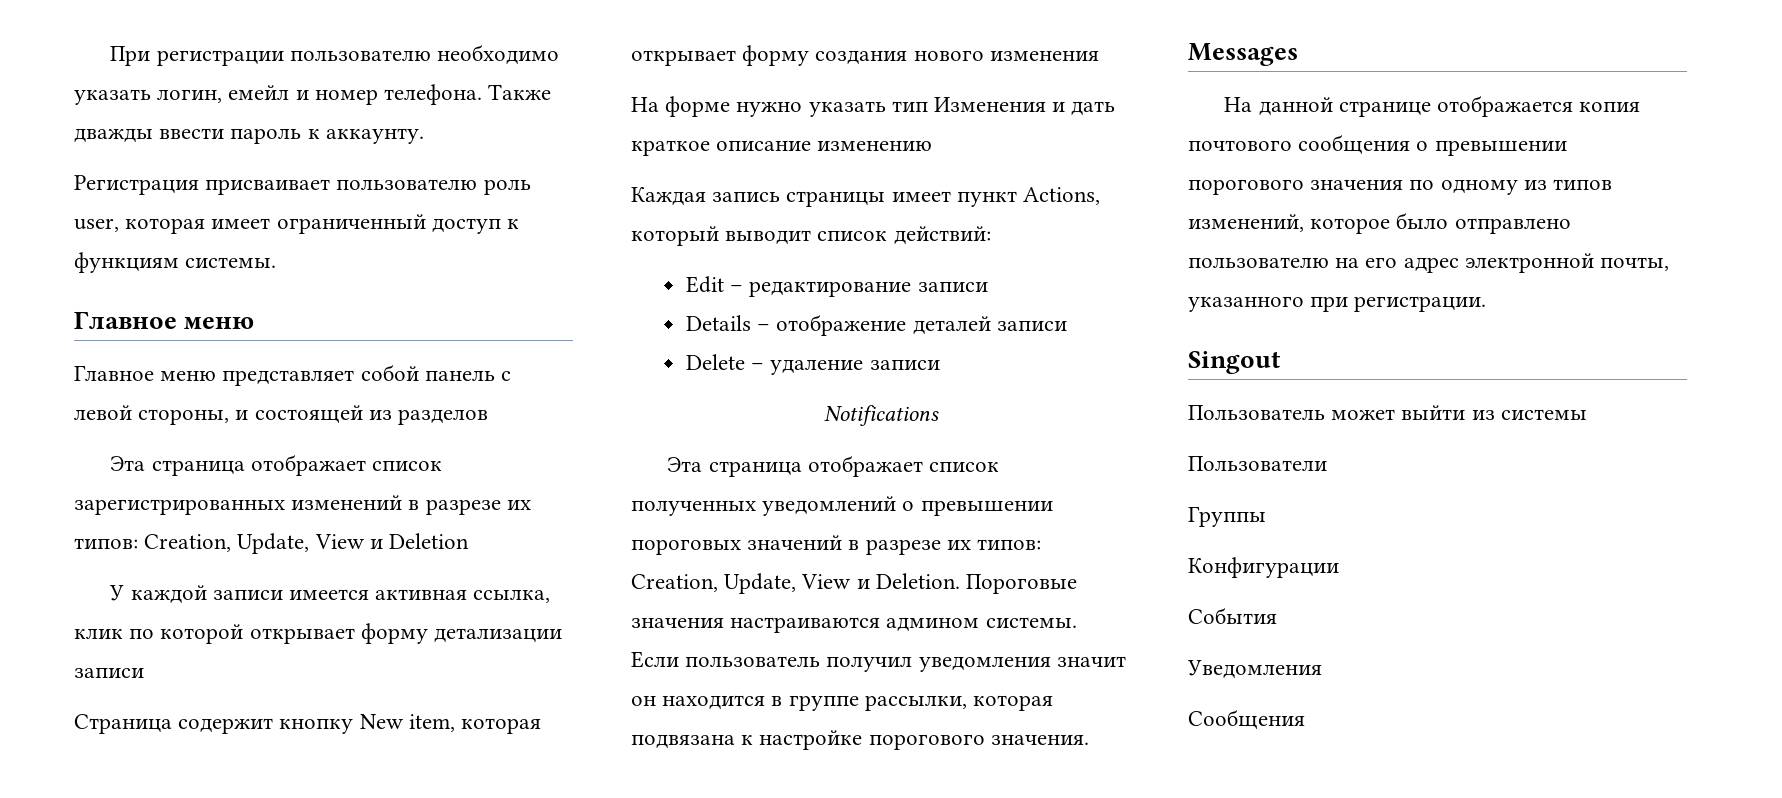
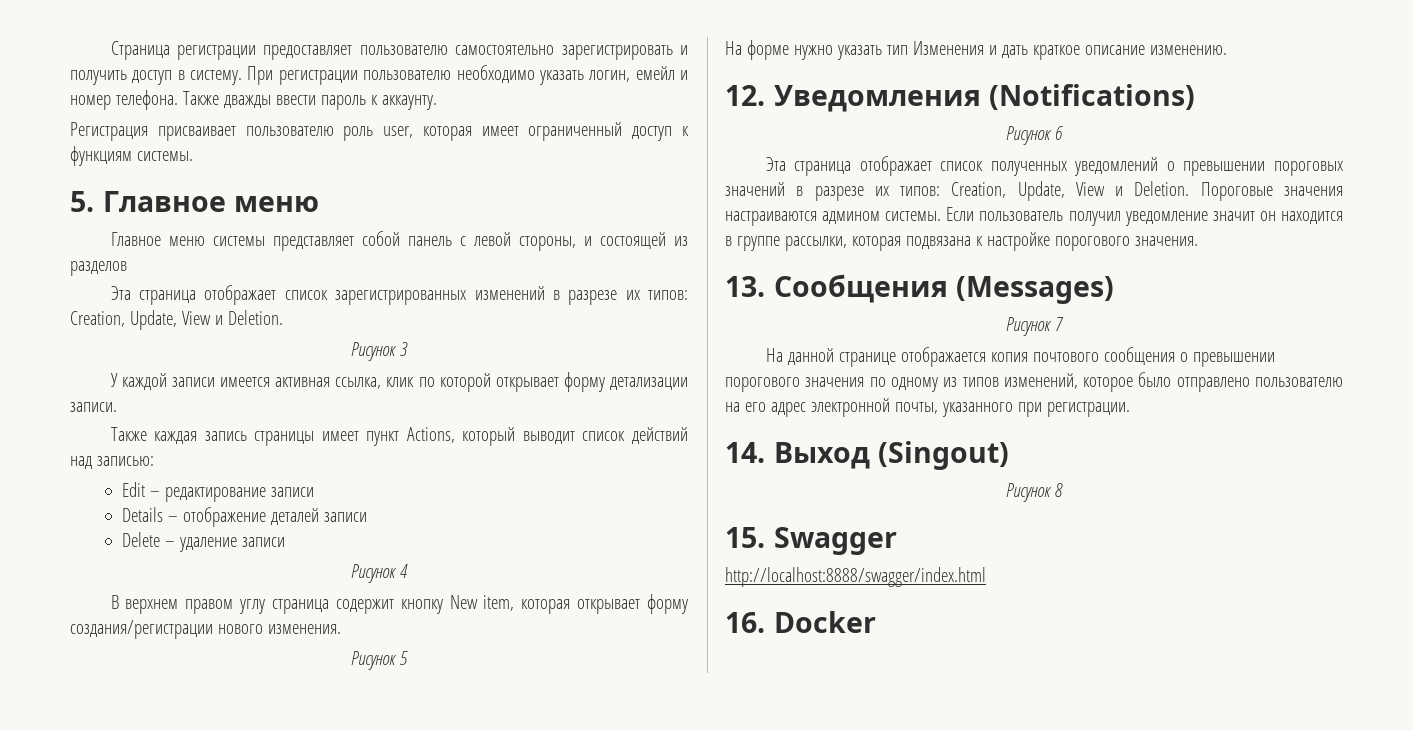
+ Страница регистрации предоставляет пользователю самостоятельно зарегистрировать и получить доступ в систему.
  Регистрация присваивает пользователю роль user, которая имеет ограниченный доступ к функциям системы.
- Главное меню
+ 5. Главное меню
- Главное меню представляет собой панель с левой стороны, и состоящей из разделов
+ Главное меню системы представляет собой панель с левой стороны, и состоящей из разделов
- Эта страница отображает список зарегистрированных изменений в разрезе их типов: Creation, Update, View и Deletion
+ Эта страница отображает список зарегистрированных изменений в разрезе их типов: Creation, Update, View и Deletion.
+ Рисунок 3
- У каждой записи имеется активная ссылка, клик по которой открывает форму детализации записи
- Страница содержит кнопку New item, которая открывает форму создания нового изменения
- На форме нужно указать тип Изменения и дать краткое описание изменению
- Каждая запись страницы имеет пункт Actions, который выводит список действий:
+ У каждой записи имеется активная ссылка, клик по которой открывает форму детализации записи.
+ Также каждая запись страницы имеет пункт Actions, который выводит список действий над записью:
- Notifications
+ Рисунок 4
+ В верхнем правом углу страница содержит кнопку New item, которая открывает форму создания/регистрации нового изменения.
+ Рисунок 5
+ На форме нужно указать тип Изменения и дать краткое описание изменению.
+ 12. Уведомления (Notifications)
+ Рисунок 6
- Если пользователь получил уведомления значит он находится в группе рассылки, которая подвязана к настройке порогового значения.
+ Если пользователь получил уведомление значит он находится в группе рассылки, которая подвязана к настройке порогового значения.
- Messages
+ 13. Сообщения (Messages)
+ Рисунок 7
- Singout
- Пользователь может выйти из системы
- Пользователи
- Группы
- Конфигурации
- События
- Уведомления
- Сообщения
+ 14. Выход (Singout)
+ Рисунок 8
+ 15. Swagger
+ http://localhost:8888/swagger/index.html
+ 16. Docker

